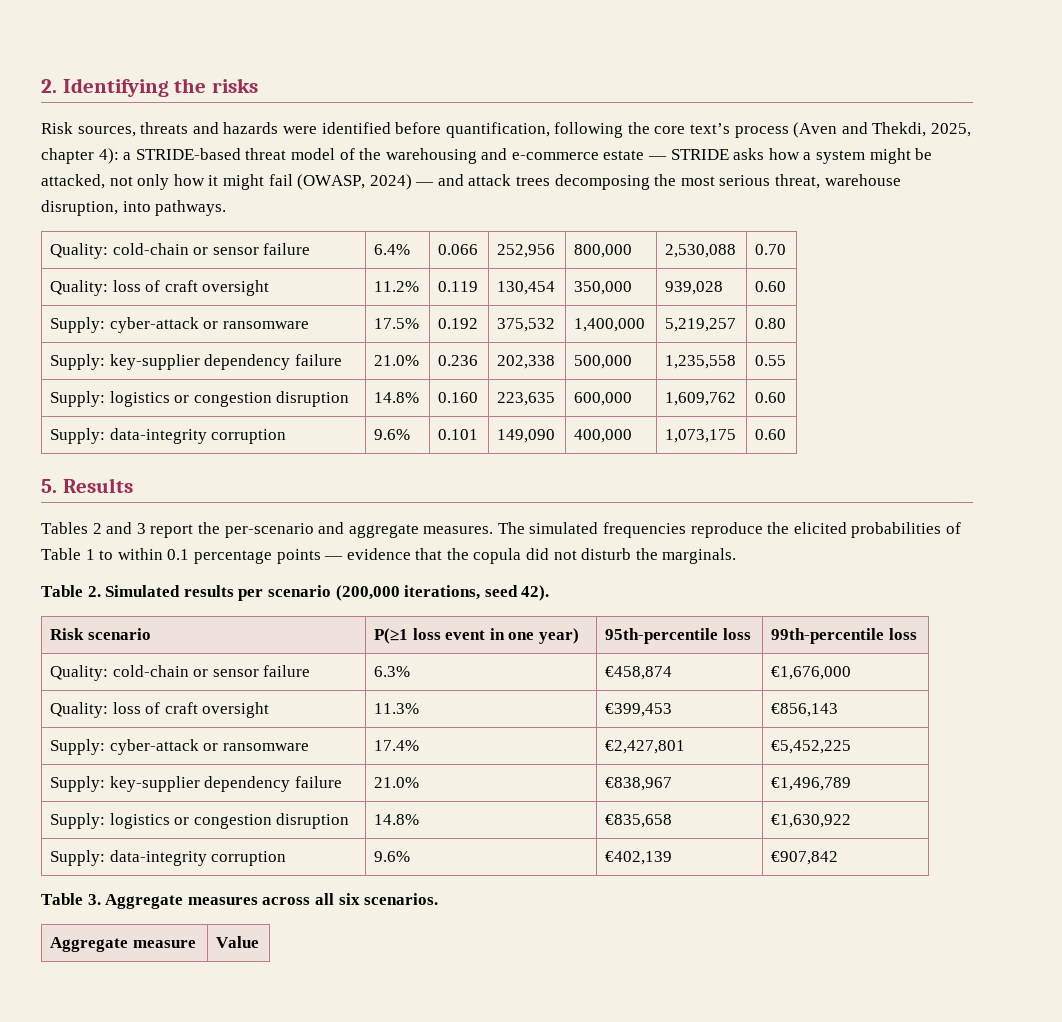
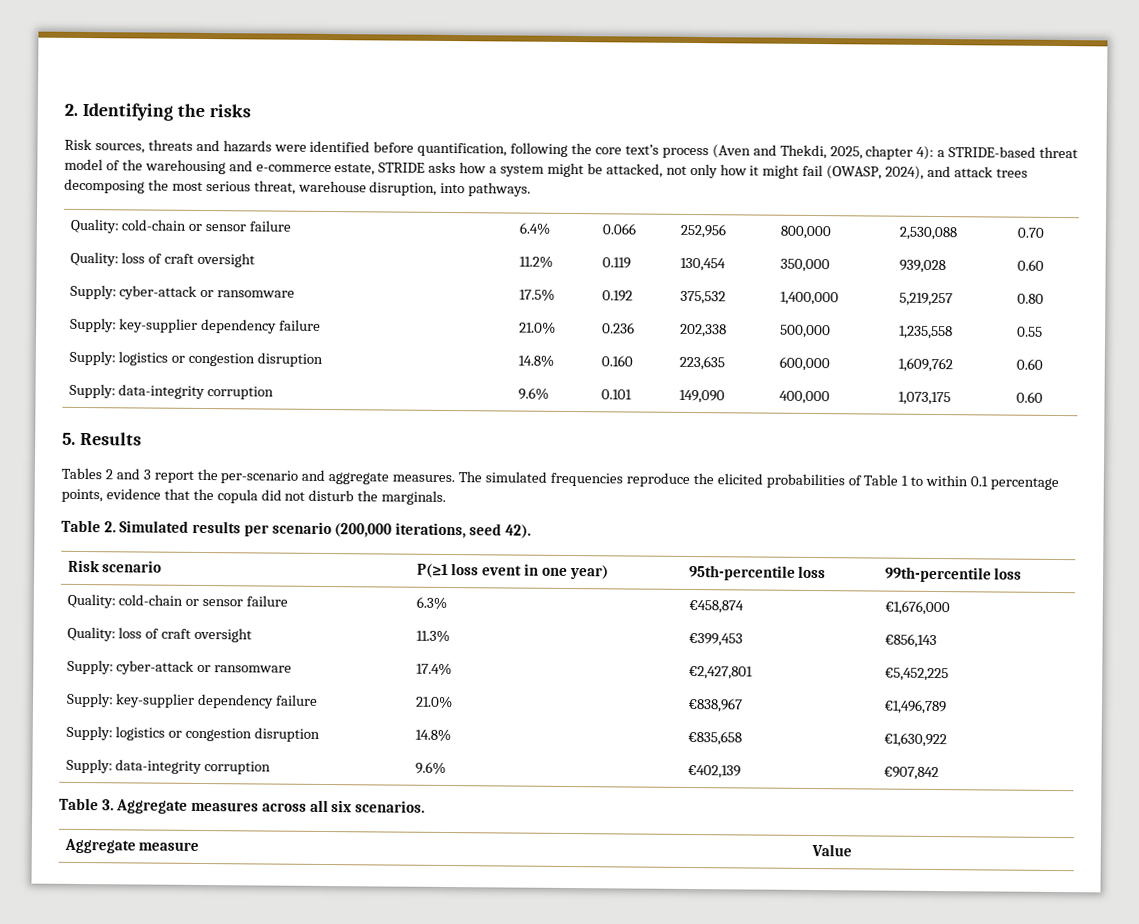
- Risk sources, threats and hazards were identified before quantification, following the core text’s process (Aven and Thekdi, 2025, chapter 4): a STRIDE-based threat model of the warehousing and e-commerce estate — STRIDE asks how a system might be attacked, not only how it might fail (OWASP, 2024) — and attack trees decomposing the most serious threat, warehouse disruption, into pathways.
+ Risk sources, threats and hazards were identified before quantification, following the core text’s process (Aven and Thekdi, 2025, chapter 4): a STRIDE-based threat model of the warehousing and e-commerce estate, STRIDE asks how a system might be attacked, not only how it might fail (OWASP, 2024), and attack trees decomposing the most serious threat, warehouse disruption, into pathways.
- The simulated frequencies reproduce the elicited probabilities of Table 1 to within 0.1 percentage points — evidence that the copula did not disturb the marginals.
+ The simulated frequencies reproduce the elicited probabilities of Table 1 to within 0.1 percentage points, evidence that the copula did not disturb the marginals.

